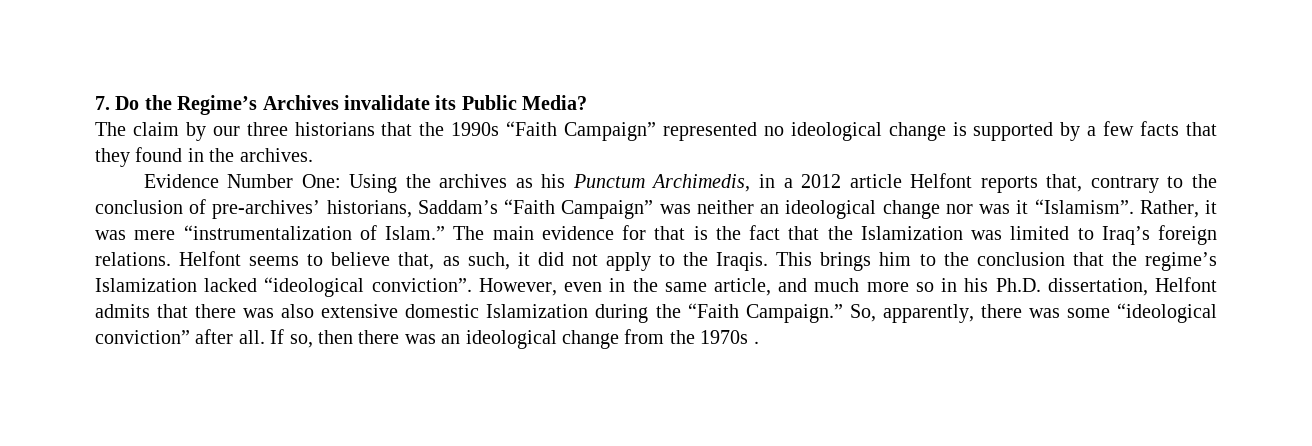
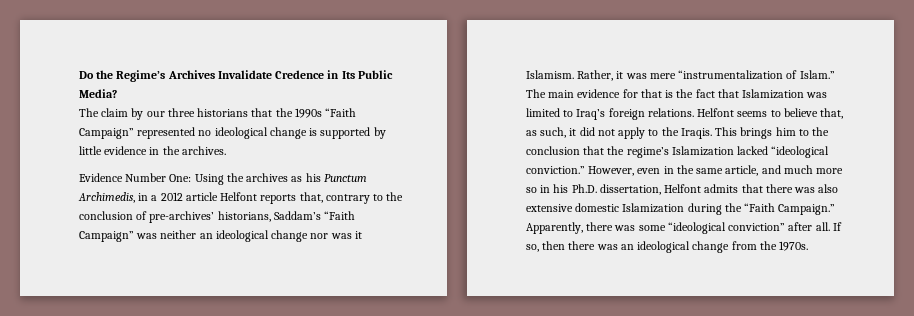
- 7. Do the Regime’s Archives invalidate its Public Media?
+ Do the Regime’s Archives Invalidate Credence in Its Public Media?
- The claim by our three historians that the 1990s “Faith Campaign” represented no ideological change is supported by a few facts that they found in the archives.
+ The claim by our three historians that the 1990s “Faith Campaign” represented no ideological change is supported by little evidence in the archives.
- Evidence Number One: Using the archives as his Punctum Archimedis, in a 2012 article Helfont reports that, contrary to the conclusion of pre-archives’ historians, Saddam’s “Faith Campaign” was neither an ideological change nor was it “Islamism”.
+ Evidence Number One: Using the archives as his Punctum Archimedis, in a 2012 article Helfont reports that, contrary to the conclusion of pre-archives’ historians, Saddam’s “Faith Campaign” was neither an ideological change nor was it Islamism.
- The main evidence for that is the fact that the Islamization was limited to Iraq’s foreign relations.
+ The main evidence for that is the fact that Islamization was limited to Iraq’s foreign relations.
- This brings him to the conclusion that the regime’s Islamization lacked “ideological conviction”.
+ This brings him to the conclusion that the regime’s Islamization lacked “ideological conviction.”
- So, apparently, there was some “ideological conviction” after all.
+ Apparently, there was some “ideological conviction” after all.
- If so, then there was an ideological change from the 1970s .
+ If so, then there was an ideological change from the 1970s.

